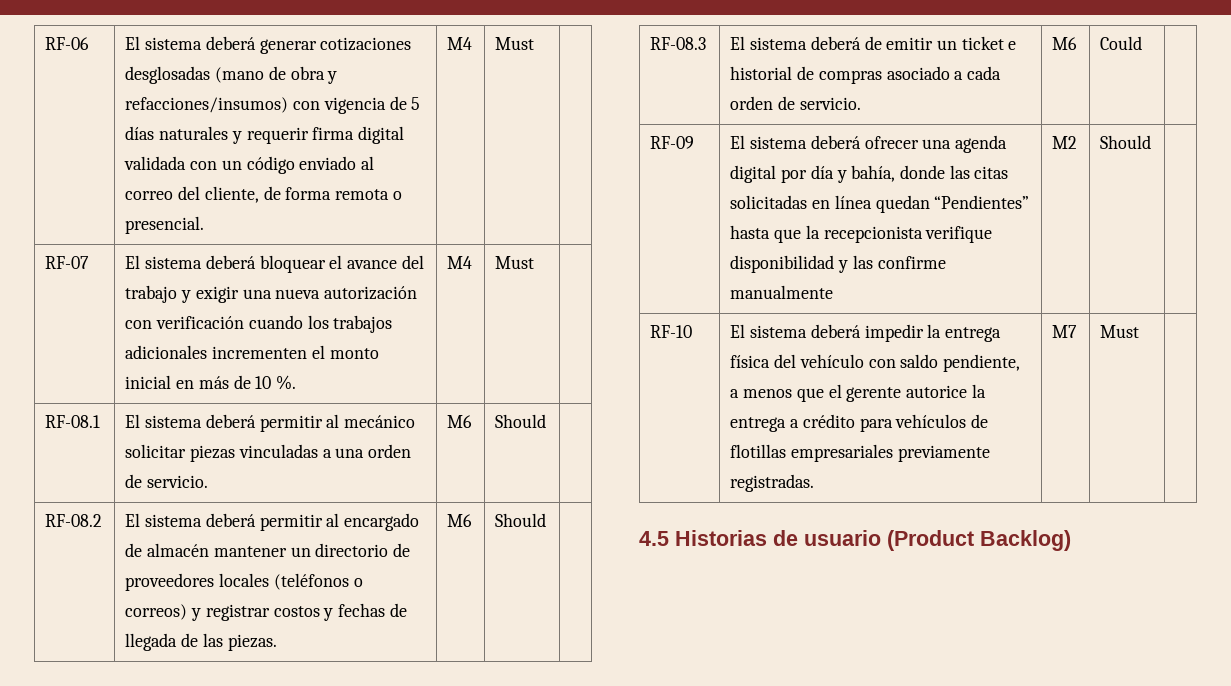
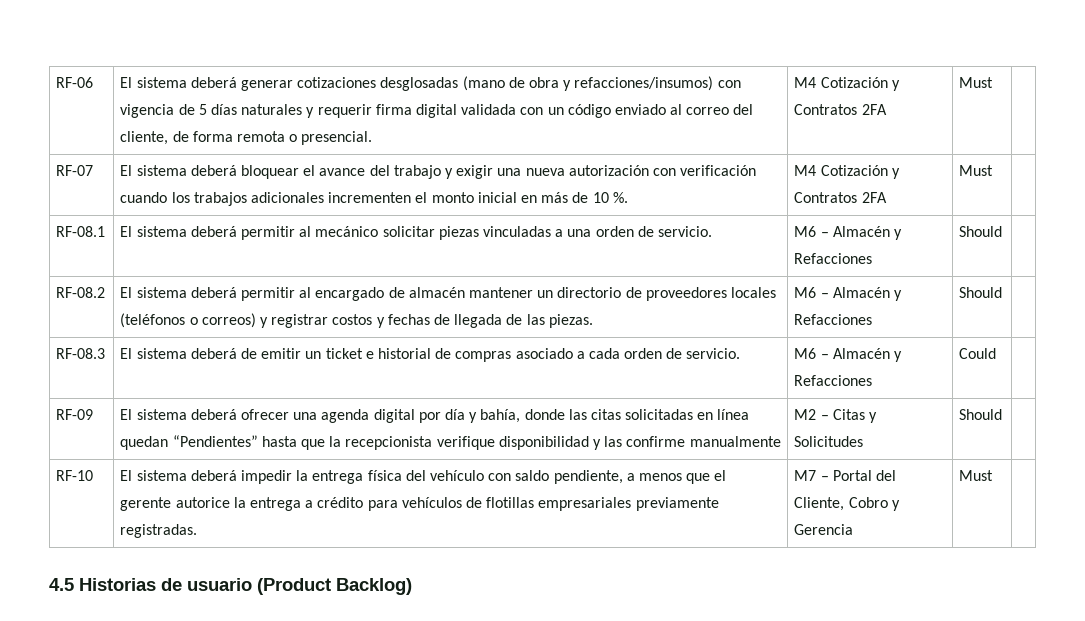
- El sistema deberá generar cotizaciones desglosadas (mano de obra y refacciones/insumos) con vigencia de 5 días naturales y requerir firma digital validada con un código enviado al correo del cliente, de forma remota o presencial. | M4
+ El sistema deberá generar cotizaciones desglosadas (mano de obra y refacciones/insumos) con vigencia de 5 días naturales y requerir firma digital validada con un código enviado al correo del cliente, de forma remota o presencial. | M4 Cotización y Contratos 2FA
- RF-07 | El sistema deberá bloquear el avance del trabajo y exigir una nueva autorización con verificación cuando los trabajos adicionales incrementen el monto inicial en más de 10 %. | M4 | Must |
+ RF-07 | El sistema deberá bloquear el avance del trabajo y exigir una nueva autorización con verificación cuando los trabajos adicionales incrementen el monto inicial en más de 10 %. | M4 Cotización y Contratos 2FA | Must |
- RF-08.1 | El sistema deberá permitir al mecánico solicitar piezas vinculadas a una orden de servicio. | M6 | Should |
+ RF-08.1 | El sistema deberá permitir al mecánico solicitar piezas vinculadas a una orden de servicio. | M6 – Almacén y Refacciones | Should |
- RF-08.2 | El sistema deberá permitir al encargado de almacén mantener un directorio de proveedores locales (teléfonos o correos) y registrar costos y fechas de llegada de las piezas. | M6 | Should |
+ RF-08.2 | El sistema deberá permitir al encargado de almacén mantener un directorio de proveedores locales (teléfonos o correos) y registrar costos y fechas de llegada de las piezas. | M6 – Almacén y Refacciones | Should |
- RF-08.3 | El sistema deberá de emitir un ticket e historial de compras asociado a cada orden de servicio. | M6 | Could |
+ RF-08.3 | El sistema deberá de emitir un ticket e historial de compras asociado a cada orden de servicio. | M6 – Almacén y Refacciones | Could |
- RF-09 | El sistema deberá ofrecer una agenda digital por día y bahía, donde las citas solicitadas en línea quedan “Pendientes” hasta que la recepcionista verifique disponibilidad y las confirme manualmente | M2 | Should |
+ RF-09 | El sistema deberá ofrecer una agenda digital por día y bahía, donde las citas solicitadas en línea quedan “Pendientes” hasta que la recepcionista verifique disponibilidad y las confirme manualmente | M2 – Citas y Solicitudes | Should |
- RF-10 | El sistema deberá impedir la entrega física del vehículo con saldo pendiente, a menos que el gerente autorice la entrega a crédito para vehículos de flotillas empresariales previamente registradas. | M7 | Must |
+ RF-10 | El sistema deberá impedir la entrega física del vehículo con saldo pendiente, a menos que el gerente autorice la entrega a crédito para vehículos de flotillas empresariales previamente registradas. | M7 – Portal del Cliente, Cobro y Gerencia | Must |

